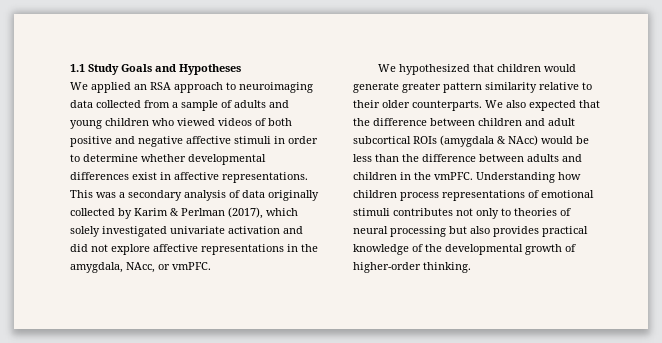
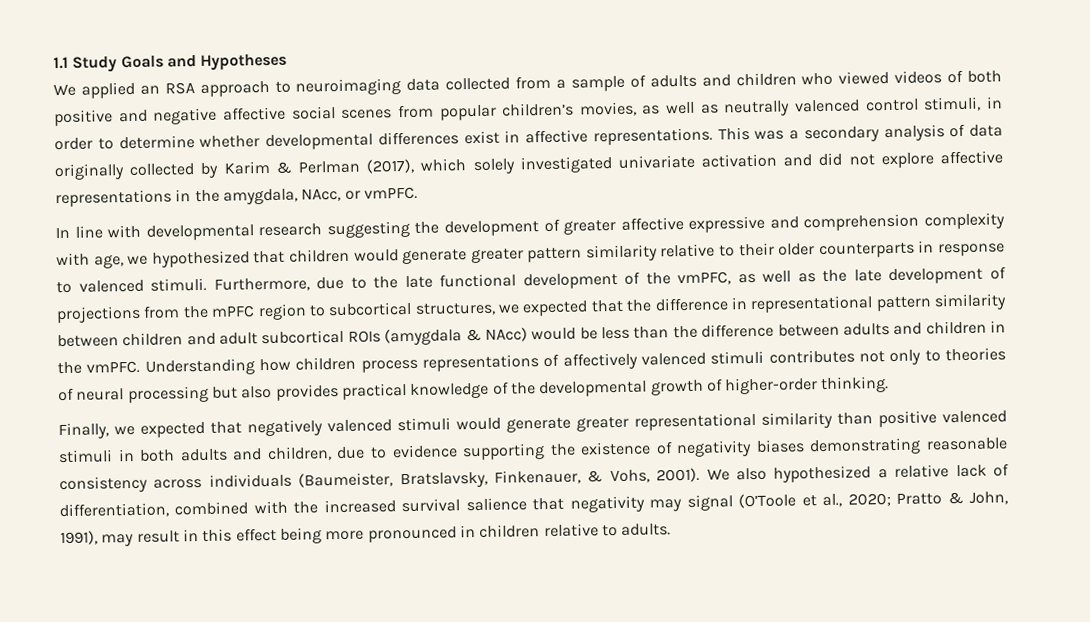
- We applied an RSA approach to neuroimaging data collected from a sample of adults and young children who viewed videos of both positive and negative affective stimuli in order to determine whether developmental differences exist in affective representations.
+ We applied an RSA approach to neuroimaging data collected from a sample of adults and children who viewed videos of both positive and negative affective social scenes from popular children’s movies, as well as neutrally valenced control stimuli, in order to determine whether developmental differences exist in affective representations.
- We hypothesized that children would generate greater pattern similarity relative to their older counterparts. We also expected that the difference between children and adult subcortical ROIs (amygdala & NAcc) would be less than the difference between adults and children in the vmPFC.
+ In line with developmental research suggesting the development of greater affective expressive and comprehension complexity with age, we hypothesized that children would generate greater pattern similarity relative to their older counterparts in response to valenced stimuli. Furthermore, due to the late functional development of the vmPFC, as well as the late development of projections from the mPFC region to subcortical structures, we expected that the difference in representational pattern similarity between children and adult subcortical ROIs (amygdala & NAcc) would be less than the difference between adults and children in the vmPFC.
- Understanding how children process representations of emotional stimuli contributes not only to theories of neural processing but also provides practical knowledge of the developmental growth of higher-order thinking.
+ Understanding how children process representations of affectively valenced stimuli contributes not only to theories of neural processing but also provides practical knowledge of the developmental growth of higher-order thinking.
+ Finally, we expected that negatively valenced stimuli would generate greater representational similarity than positive valenced stimuli in both adults and children, due to evidence supporting the existence of negativity biases demonstrating reasonable consistency across individuals (Baumeister, Bratslavsky, Finkenauer, & Vohs, 2001). We also hypothesized a relative lack of differentiation, combined with the increased survival salience that negativity may signal (O’Toole et al., 2020; Pratto & John, 1991), may result in this effect being more pronounced in children relative to adults.

